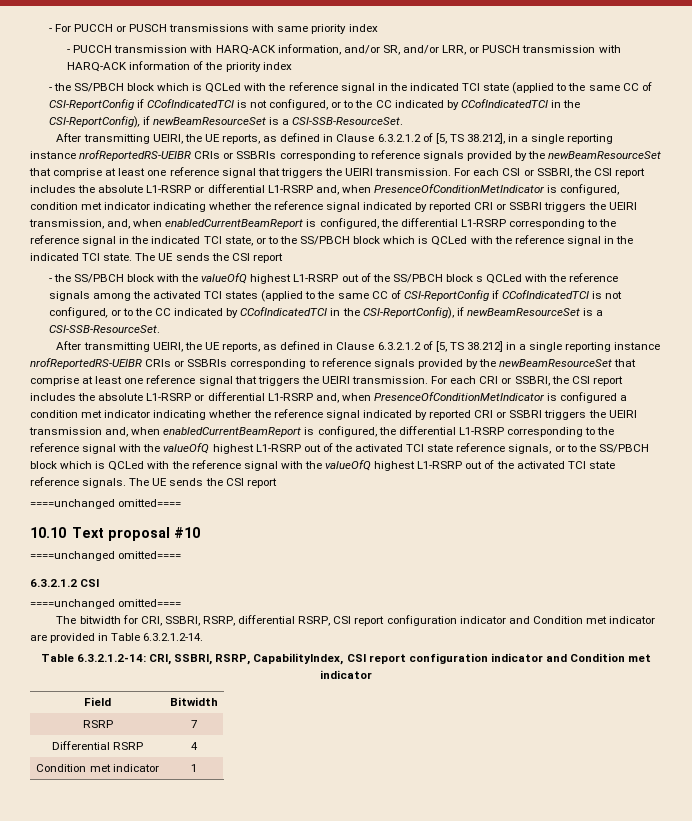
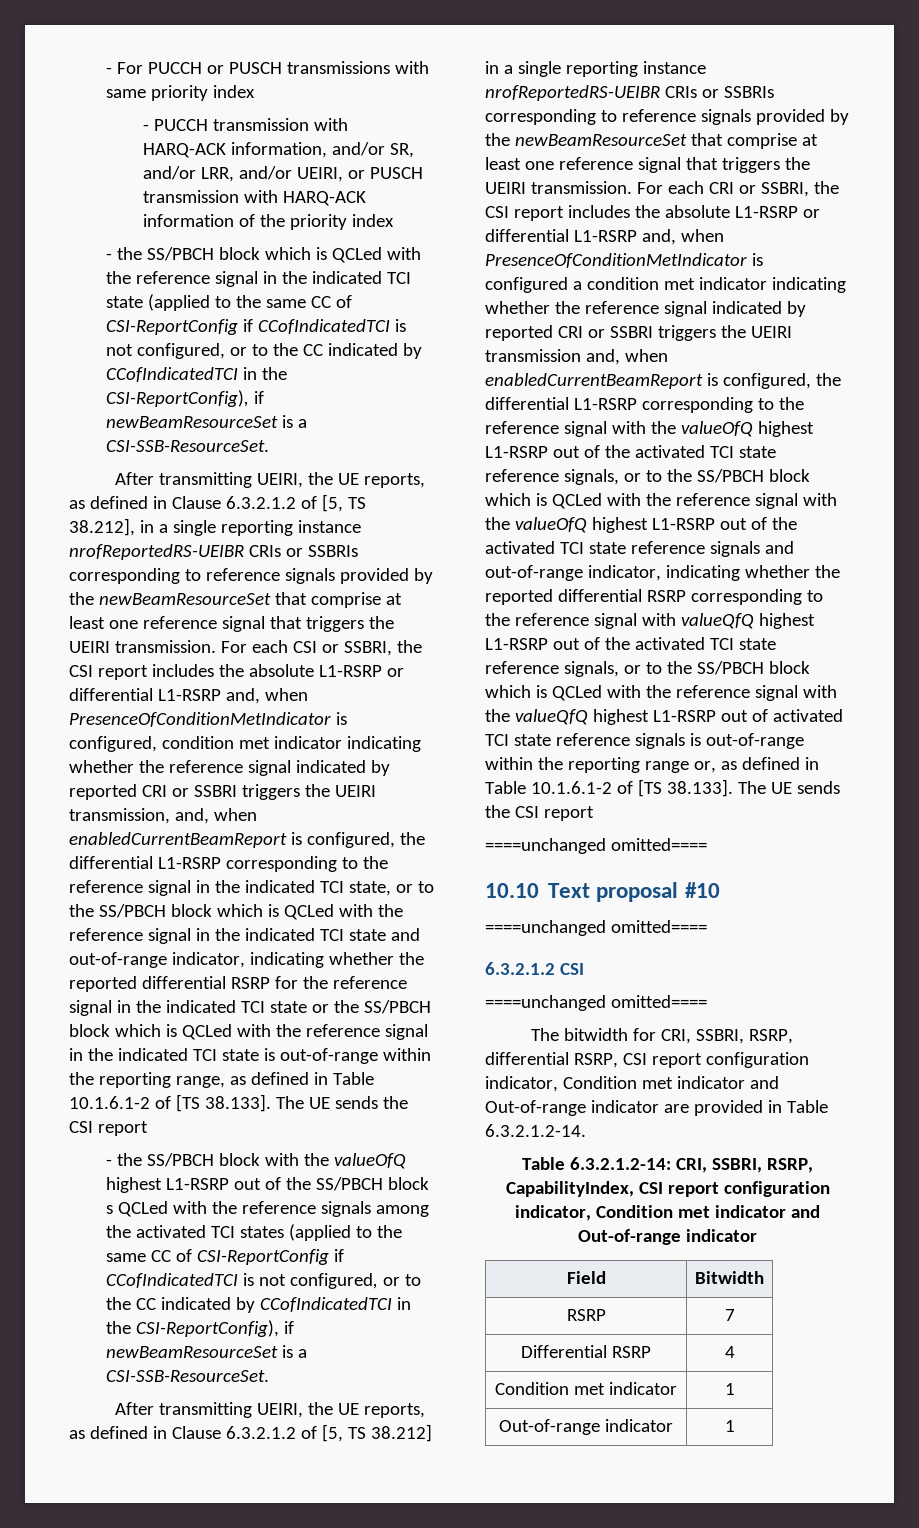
- - PUCCH transmission with HARQ-ACK information, and/or SR, and/or LRR, or PUSCH transmission with HARQ-ACK information of the priority index
+ - PUCCH transmission with HARQ-ACK information, and/or SR, and/or LRR, and/or UEIRI, or PUSCH transmission with HARQ-ACK information of the priority index
- For each CSI or SSBRI, the CSI report includes the absolute L1-RSRP or differential L1-RSRP and, when PresenceOfConditionMetIndicator is configured, condition met indicator indicating whether the reference signal indicated by reported CRI or SSBRI triggers the UEIRI transmission, and, when enabledCurrentBeamReport is configured, the differential L1-RSRP corresponding to the reference signal in the indicated TCI state, or to the SS/PBCH block which is QCLed with the reference signal in the indicated TCI state. The UE sends the CSI report
+ For each CSI or SSBRI, the CSI report includes the absolute L1-RSRP or differential L1-RSRP and, when PresenceOfConditionMetIndicator is configured, condition met indicator indicating whether the reference signal indicated by reported CRI or SSBRI triggers the UEIRI transmission, and, when enabledCurrentBeamReport is configured, the differential L1-RSRP corresponding to the reference signal in the indicated TCI state, or to the SS/PBCH block which is QCLed with the reference signal in the indicated TCI state and out-of-range indicator, indicating whether the reported differential RSRP for the reference signal in the indicated TCI state or the SS/PBCH block which is QCLed with the reference signal in the indicated TCI state is out-of-range within the reporting range, as defined in Table 10.1.6.1-2 of [TS 38.133]. The UE sends the CSI report
- For each CRI or SSBRI, the CSI report includes the absolute L1-RSRP or differential L1-RSRP and, when PresenceOfConditionMetIndicator is configured a condition met indicator indicating whether the reference signal indicated by reported CRI or SSBRI triggers the UEIRI transmission and, when enabledCurrentBeamReport is configured, the differential L1-RSRP corresponding to the reference signal with the valueOfQ highest L1-RSRP out of the activated TCI state reference signals, or to the SS/PBCH block which is QCLed with the reference signal with the valueOfQ highest L1-RSRP out of the activated TCI state reference signals. The UE sends the CSI report
+ For each CRI or SSBRI, the CSI report includes the absolute L1-RSRP or differential L1-RSRP and, when PresenceOfConditionMetIndicator is configured a condition met indicator indicating whether the reference signal indicated by reported CRI or SSBRI triggers the UEIRI transmission and, when enabledCurrentBeamReport is configured, the differential L1-RSRP corresponding to the reference signal with the valueOfQ highest L1-RSRP out of the activated TCI state reference signals, or to the SS/PBCH block which is QCLed with the reference signal with the valueOfQ highest L1-RSRP out of the activated TCI state reference signals and out-of-range indicator, indicating whether the reported differential RSRP corresponding to the reference signal with valueQfQ highest L1-RSRP out of the activated TCI state reference signals, or to the SS/PBCH block which is QCLed with the reference signal with the valueQfQ highest L1-RSRP out of activated TCI state reference signals is out-of-range within the reporting range or, as defined in Table 10.1.6.1-2 of [TS 38.133]. The UE sends the CSI report
- The bitwidth for CRI, SSBRI, RSRP, differential RSRP, CSI report configuration indicator and Condition met indicator are provided in Table 6.3.2.1.2-14.
+ The bitwidth for CRI, SSBRI, RSRP, differential RSRP, CSI report configuration indicator, Condition met indicator and Out-of-range indicator are provided in Table 6.3.2.1.2-14.
- Table 6.3.2.1.2-14: CRI, SSBRI, RSRP, CapabilityIndex, CSI report configuration indicator and Condition met indicator
+ Table 6.3.2.1.2-14: CRI, SSBRI, RSRP, CapabilityIndex, CSI report configuration indicator, Condition met indicator and Out-of-range indicator
+ Out-of-range indicator | 1

